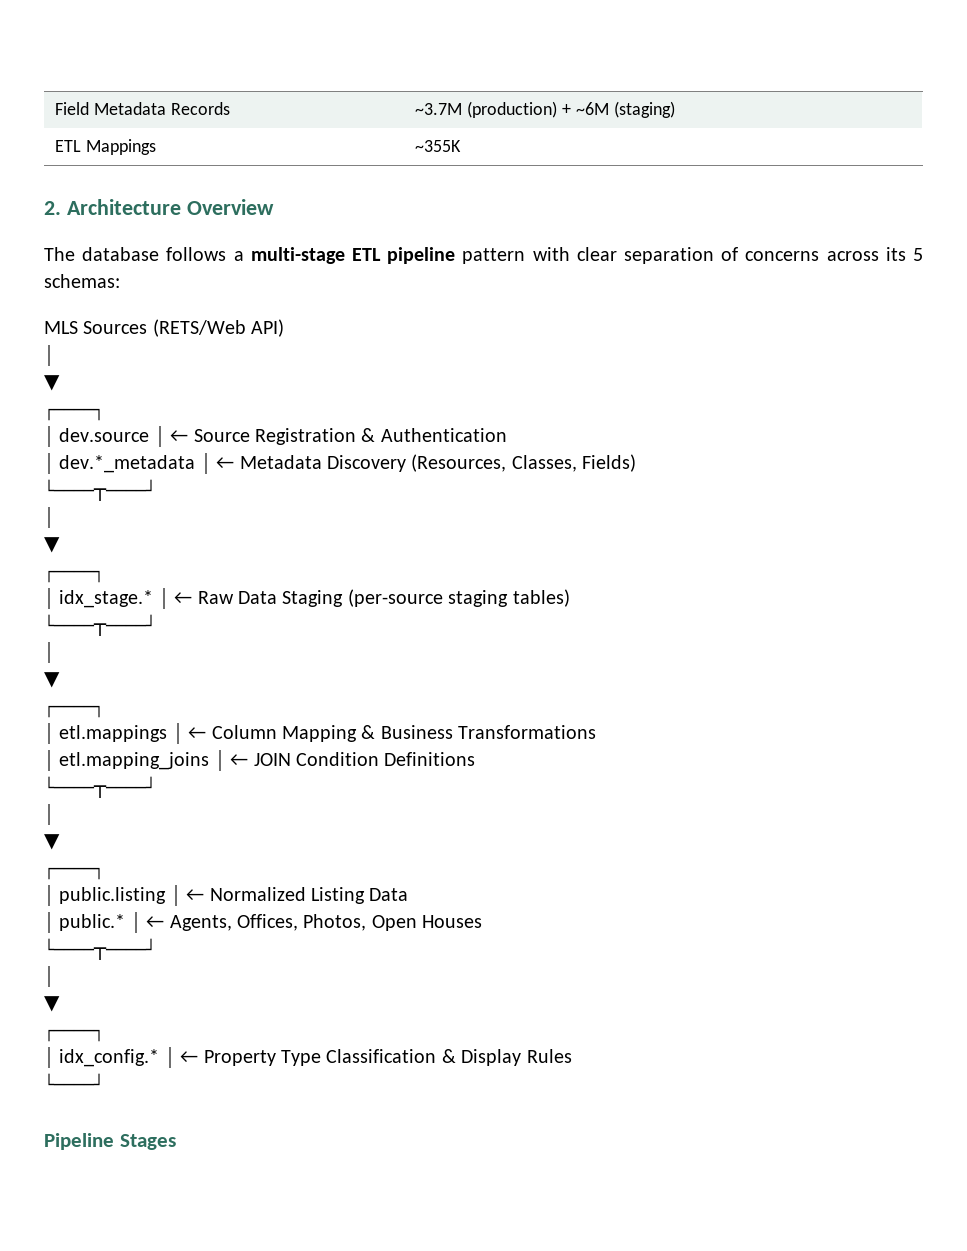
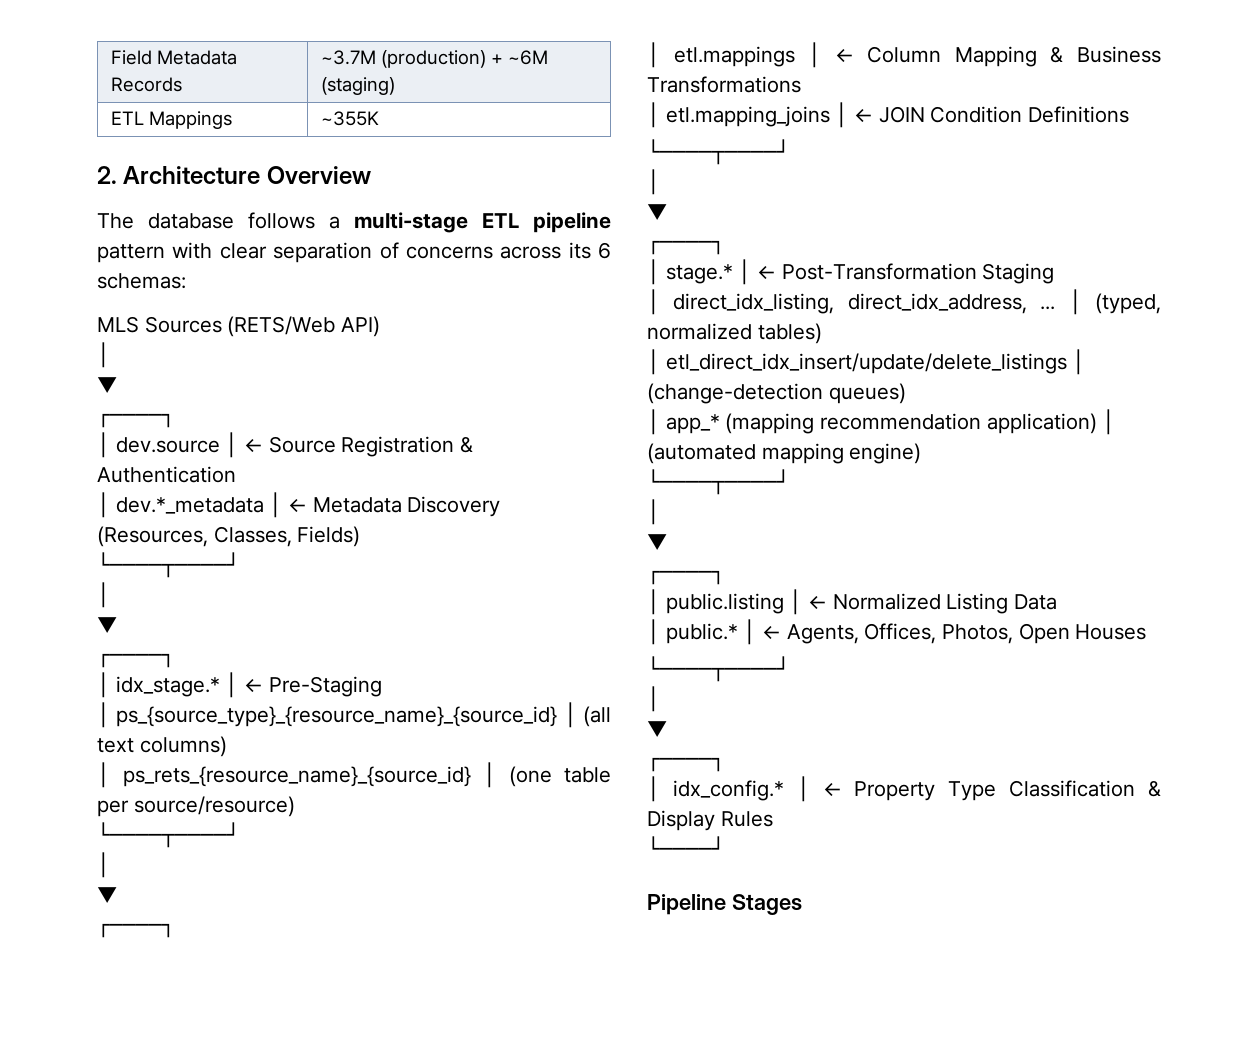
- The database follows a multi-stage ETL pipeline pattern with clear separation of concerns across its 5 schemas:
+ The database follows a multi-stage ETL pipeline pattern with clear separation of concerns across its 6 schemas:
- │ idx_stage.* │ ← Raw Data Staging (per-source staging tables)
+ │ idx_stage.* │ ← Pre-Staging
+ │ ps_{source_type}_{resource_name}_{source_id} │ (all text columns)
+ │ ps_rets_{resource_name}_{source_id} │ (one table per source/resource)
+ │ stage.* │ ← Post-Transformation Staging
+ │ direct_idx_listing, direct_idx_address, ... │ (typed, normalized tables)
+ │ etl_direct_idx_insert/update/delete_listings │ (change-detection queues)
+ │ app_* (mapping recommendation application) │ (automated mapping engine)
+ └────┬────┘
+ │
+ ▼
+ ┌────┐

